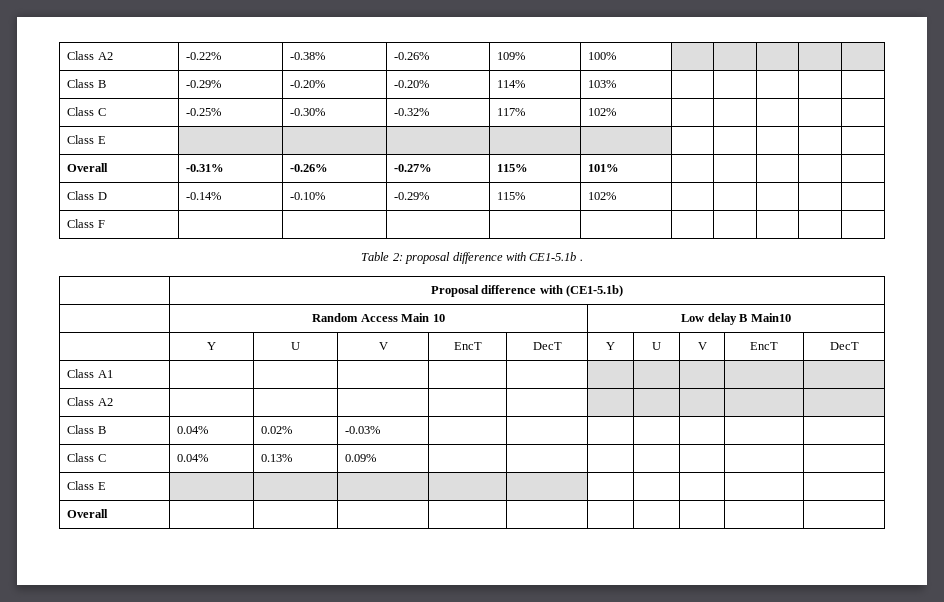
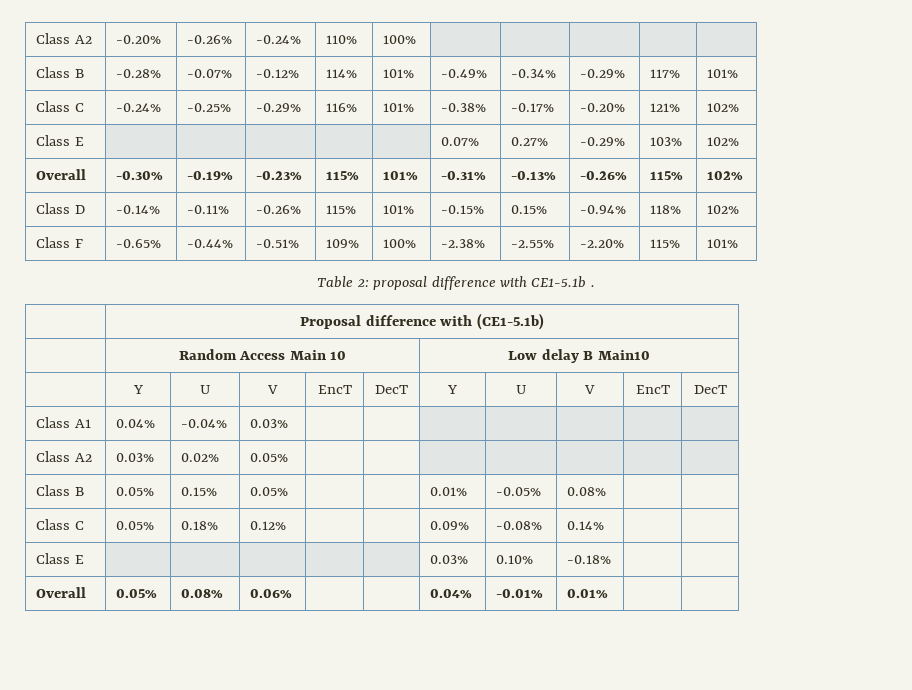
- Class A2 | -0.22% | -0.38% | -0.26% | 109% | 100% | | | | |
+ Class A2 | -0.20% | -0.26% | -0.24% | 110% | 100% | | | | |
- Class B | -0.29% | -0.20% | -0.20% | 114% | 103% | | | | |
- Class C | -0.25% | -0.30% | -0.32% | 117% | 102% | | | | |
- Class E | | | | | | | | | |
- Overall | -0.31% | -0.26% | -0.27% | 115% | 101% | | | | |
+ Class B | -0.28% | -0.07% | -0.12% | 114% | 101% | -0.49% | -0.34% | -0.29% | 117% | 101%
+ Class C | -0.24% | -0.25% | -0.29% | 116% | 101% | -0.38% | -0.17% | -0.20% | 121% | 102%
+ Class E | | | | | | 0.07% | 0.27% | -0.29% | 103% | 102%
+ Overall | -0.30% | -0.19% | -0.23% | 115% | 101% | -0.31% | -0.13% | -0.26% | 115% | 102%
- Class D | -0.14% | -0.10% | -0.29% | 115% | 102% | | | | |
+ Class D | -0.14% | -0.11% | -0.26% | 115% | 101% | -0.15% | 0.15% | -0.94% | 118% | 102%
- Class F | | | | | | | | | |
+ Class F | -0.65% | -0.44% | -0.51% | 109% | 100% | -2.38% | -2.55% | -2.20% | 115% | 101%
- Class A1 | | | | | | | | | |
- Class A2 | | | | | | | | | |
- Class B | 0.04% | 0.02% | -0.03% | | | | | | |
- Class C | 0.04% | 0.13% | 0.09% | | | | | | |
- Class E | | | | | | | | | |
- Overall | | | | | | | | | |
+ Class A1 | 0.04% | -0.04% | 0.03% | | | | | | |
+ Class A2 | 0.03% | 0.02% | 0.05% | | | | | | |
+ Class B | 0.05% | 0.15% | 0.05% | | | 0.01% | -0.05% | 0.08% | |
+ Class C | 0.05% | 0.18% | 0.12% | | | 0.09% | -0.08% | 0.14% | |
+ Class E | | | | | | 0.03% | 0.10% | -0.18% | |
+ Overall | 0.05% | 0.08% | 0.06% | | | 0.04% | -0.01% | 0.01% | |

